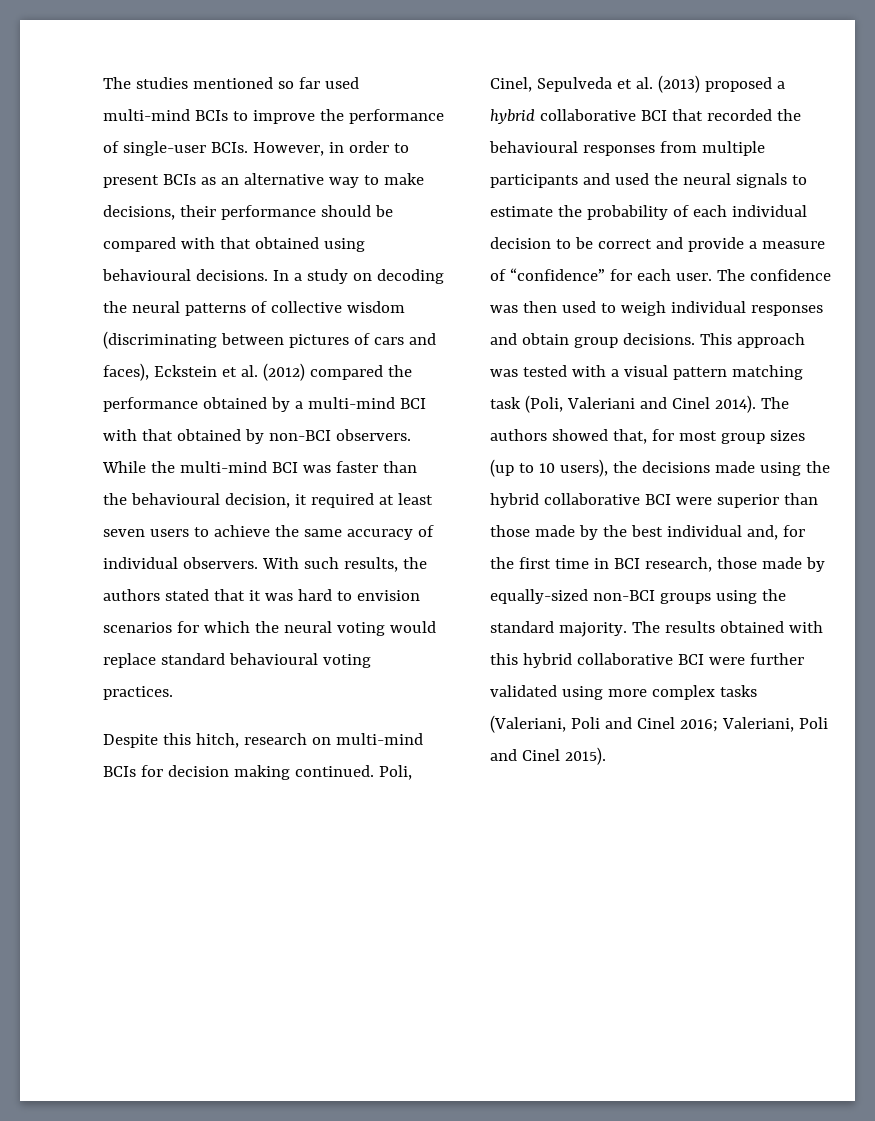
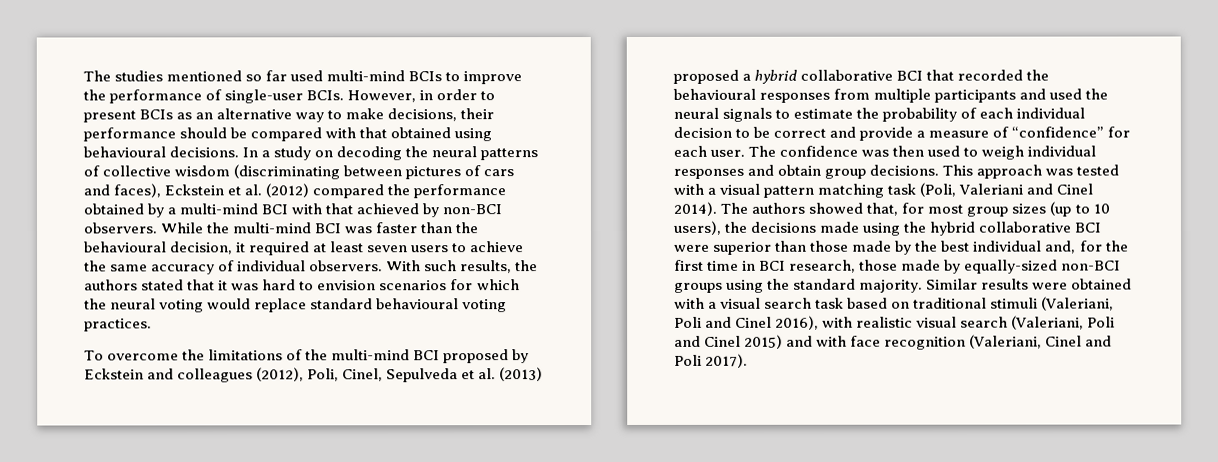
- In a study on decoding the neural patterns of collective wisdom (discriminating between pictures of cars and faces), Eckstein et al. (2012) compared the performance obtained by a multi-mind BCI with that obtained by non-BCI observers.
+ In a study on decoding the neural patterns of collective wisdom (discriminating between pictures of cars and faces), Eckstein et al. (2012) compared the performance obtained by a multi-mind BCI with that achieved by non-BCI observers.
- Despite this hitch, research on multi-mind BCIs for decision making continued. Poli, Cinel, Sepulveda et al. (2013) proposed a hybrid collaborative BCI that recorded the behavioural responses from multiple participants and used the neural signals to estimate the probability of each individual decision to be correct and provide a measure of “confidence” for each user.
+ To overcome the limitations of the multi-mind BCI proposed by Eckstein and colleagues (2012), Poli, Cinel, Sepulveda et al. (2013) proposed a hybrid collaborative BCI that recorded the behavioural responses from multiple participants and used the neural signals to estimate the probability of each individual decision to be correct and provide a measure of “confidence” for each user.
- The results obtained with this hybrid collaborative BCI were further validated using more complex tasks (Valeriani, Poli and Cinel 2016; Valeriani, Poli and Cinel 2015).
+ Similar results were obtained with a visual search task based on traditional stimuli (Valeriani, Poli and Cinel 2016), with realistic visual search (Valeriani, Poli and Cinel 2015) and with face recognition (Valeriani, Cinel and Poli 2017).

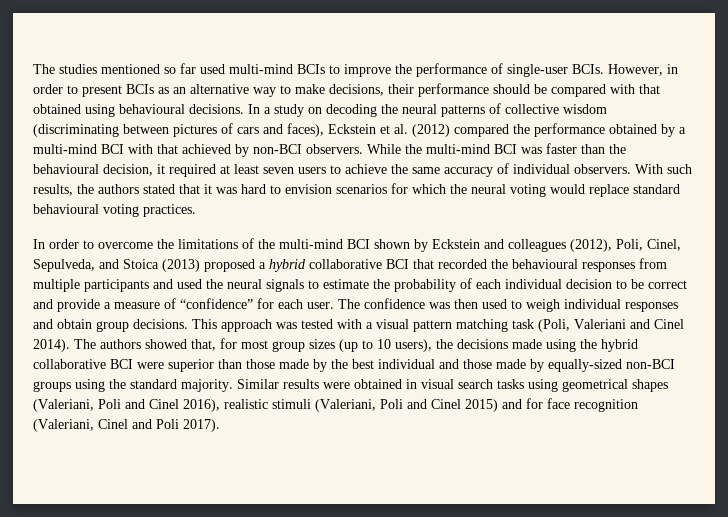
- To overcome the limitations of the multi-mind BCI proposed by Eckstein and colleagues (2012), Poli, Cinel, Sepulveda et al. (2013) proposed a hybrid collaborative BCI that recorded the behavioural responses from multiple participants and used the neural signals to estimate the probability of each individual decision to be correct and provide a measure of “confidence” for each user.
+ In order to overcome the limitations of the multi-mind BCI shown by Eckstein and colleagues (2012), Poli, Cinel, Sepulveda, and Stoica (2013) proposed a hybrid collaborative BCI that recorded the behavioural responses from multiple participants and used the neural signals to estimate the probability of each individual decision to be correct and provide a measure of “confidence” for each user.
- The authors showed that, for most group sizes (up to 10 users), the decisions made using the hybrid collaborative BCI were superior than those made by the best individual and, for the first time in BCI research, those made by equally-sized non-BCI groups using the standard majority.
+ The authors showed that, for most group sizes (up to 10 users), the decisions made using the hybrid collaborative BCI were superior than those made by the best individual and those made by equally-sized non-BCI groups using the standard majority.
- Similar results were obtained with a visual search task based on traditional stimuli (Valeriani, Poli and Cinel 2016), with realistic visual search (Valeriani, Poli and Cinel 2015) and with face recognition (Valeriani, Cinel and Poli 2017).
+ Similar results were obtained in visual search tasks using geometrical shapes (Valeriani, Poli and Cinel 2016), realistic stimuli (Valeriani, Poli and Cinel 2015) and for face recognition (Valeriani, Cinel and Poli 2017).

